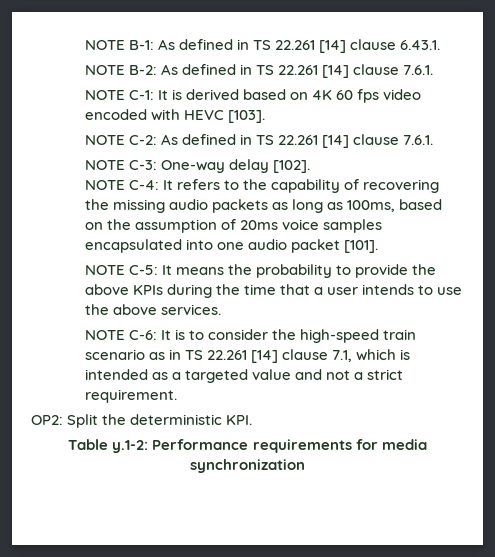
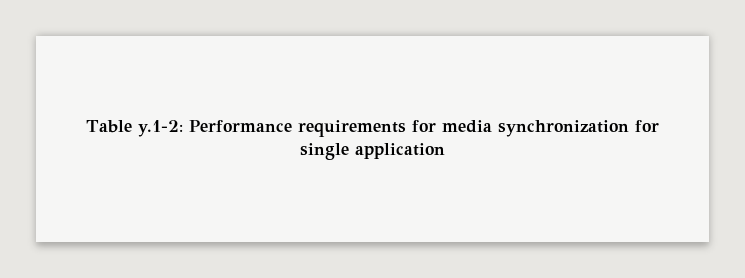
- NOTE B-1: As defined in TS 22.261 [14] clause 6.43.1.
- NOTE B-2: As defined in TS 22.261 [14] clause 7.6.1.
- NOTE C-1: It is derived based on 4K 60 fps video encoded with HEVC [103].
- NOTE C-2: As defined in TS 22.261 [14] clause 7.6.1.
- NOTE C-3: One-way delay [102].
- NOTE C-4: It refers to the capability of recovering the missing audio packets as long as 100ms, based on the assumption of 20ms voice samples encapsulated into one audio packet [101].
- NOTE C-5: It means the probability to provide the above KPIs during the time that a user intends to use the above services.
- NOTE C-6: It is to consider the high-speed train scenario as in TS 22.261 [14] clause 7.1, which is intended as a targeted value and not a strict requirement.
- OP2: Split the deterministic KPI.
- Table y.1-2: Performance requirements for media synchronization
+ Table y.1-2: Performance requirements for media synchronization for single application

